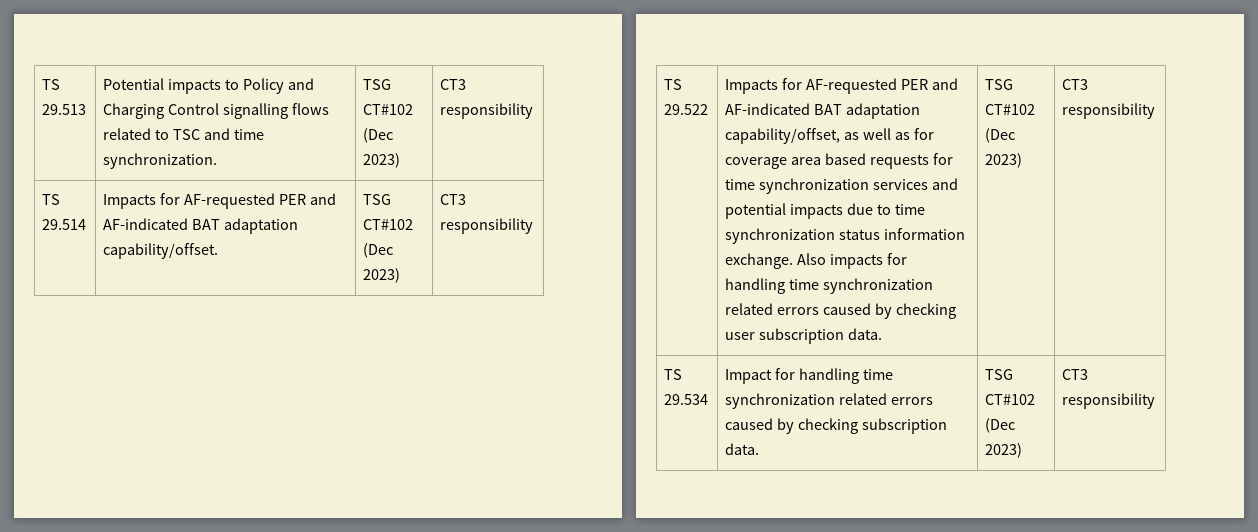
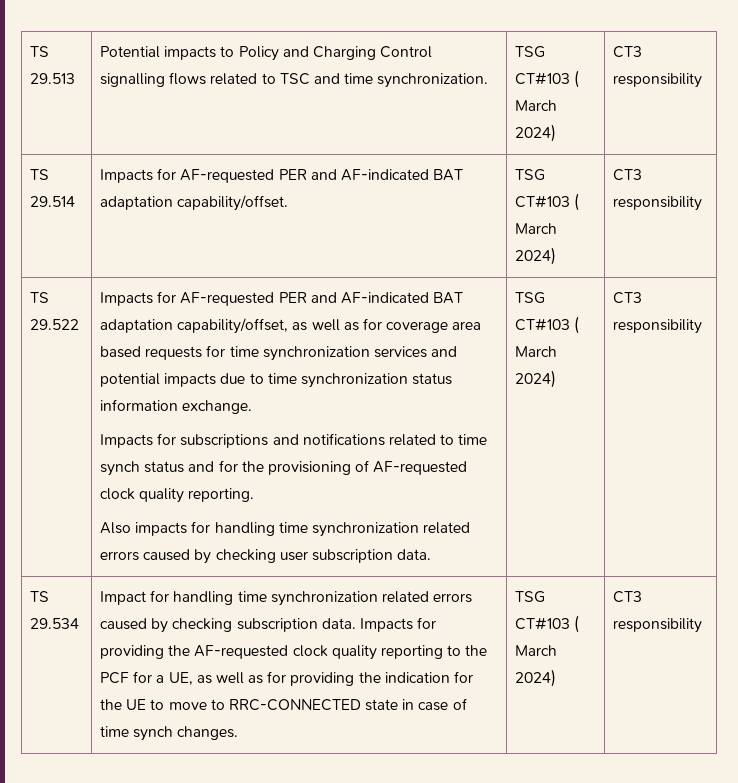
- TS 29.513 | Potential impacts to Policy and Charging Control signalling flows related to TSC and time synchronization. | TSG CT#102 (Dec 2023) | CT3 responsibility
+ TS 29.513 | Potential impacts to Policy and Charging Control signalling flows related to TSC and time synchronization. | TSG CT#103 ( March 2024) | CT3 responsibility
- TS 29.514 | Impacts for AF-requested PER and AF-indicated BAT adaptation capability/offset. | TSG CT#102 (Dec 2023) | CT3 responsibility
+ TS 29.514 | Impacts for AF-requested PER and AF-indicated BAT adaptation capability/offset. | TSG CT#103 ( March 2024) | CT3 responsibility
- Impacts for AF-requested PER and AF-indicated BAT adaptation capability/offset, as well as for coverage area based requests for time synchronization services and potential impacts due to time synchronization status information exchange. Also impacts for handling time synchronization related errors caused by checking user subscription data. | TSG CT#102 (Dec 2023)
+ Impacts for AF-requested PER and AF-indicated BAT adaptation capability/offset, as well as for coverage area based requests for time synchronization services and potential impacts due to time synchronization status information exchange.
+ Impacts for subscriptions and notifications related to time synch status and for the provisioning of AF-requested clock quality reporting.
+ Also impacts for handling time synchronization related errors caused by checking user subscription data. | TSG CT#103 ( March 2024)
- Impact for handling time synchronization related errors caused by checking subscription data. | TSG CT#102 (Dec 2023)
+ Impact for handling time synchronization related errors caused by checking subscription data. Impacts for providing the AF-requested clock quality reporting to the PCF for a UE, as well as for providing the indication for the UE to move to RRC-CONNECTED state in case of time synch changes. | TSG CT#103 ( March 2024)

